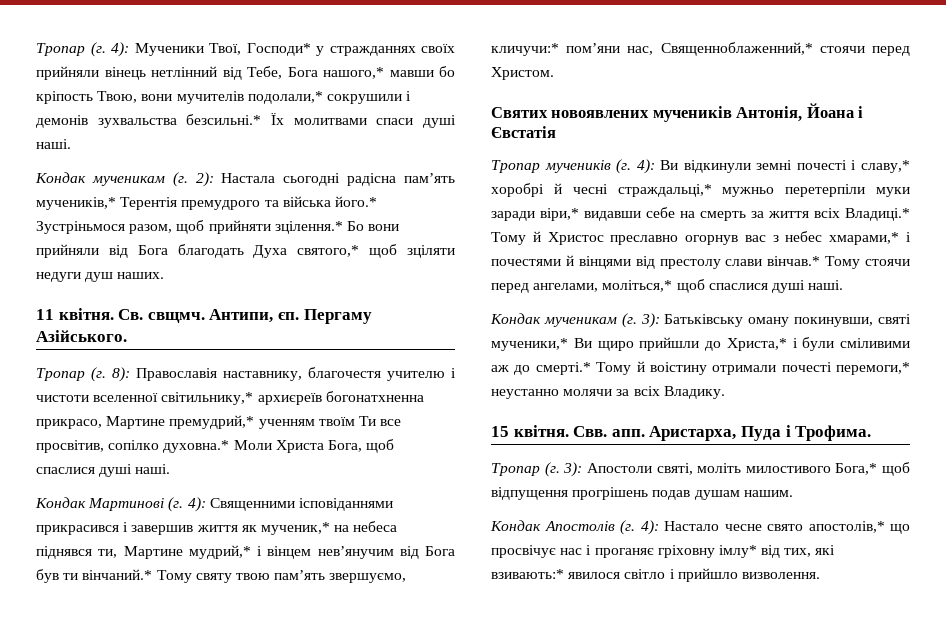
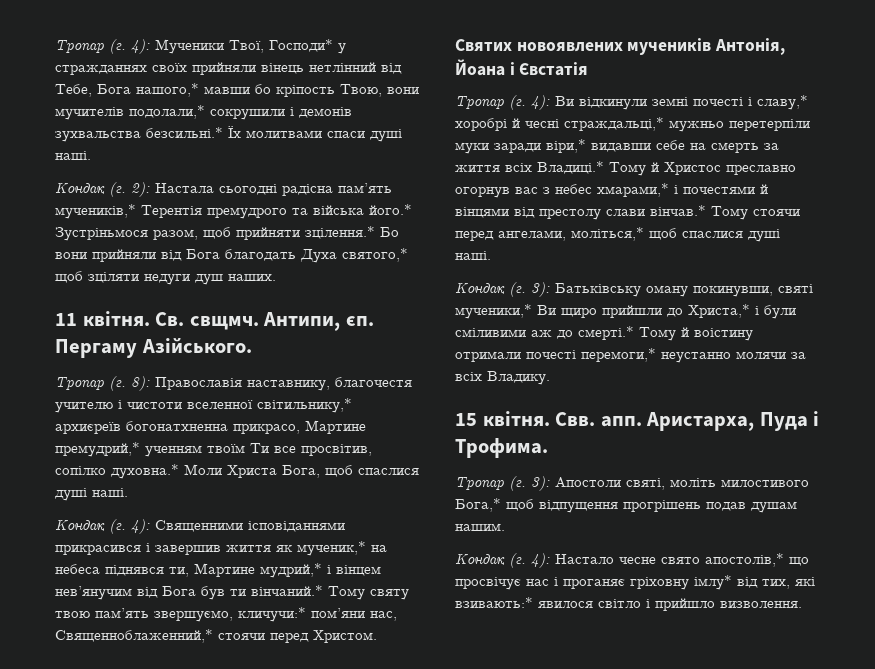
- Кондак мученикам (г. 2): Настала сьогодні радісна пам’ять мучеників,* Терентія премудрого та війська його.* Зустріньмося разом, щоб прийняти зцілення.* Бо вони прийняли від Бога благодать Духа святого,* щоб зціляти недуги душ наших.
+ Кондак (г. 2): Настала сьогодні радісна пам’ять мучеників,* Терентія премудрого та війська його.* Зустріньмося разом, щоб прийняти зцілення.* Бо вони прийняли від Бога благодать Духа святого,* щоб зціляти недуги душ наших.
- Кондак Мартинові (г. 4): Священними ісповіданнями прикрасився і завершив життя як мученик,* на небеса піднявся ти, Мартине мудрий,* і вінцем нев’янучим від Бога був ти вінчаний.* Тому святу твою пам’ять звершуємо, кличучи:* пом’яни нас, Священноблаженний,* стоячи перед Христом.
+ Кондак (г. 4): Священними ісповіданнями прикрасився і завершив життя як мученик,* на небеса піднявся ти, Мартине мудрий,* і вінцем нев’янучим від Бога був ти вінчаний.* Тому святу твою пам’ять звершуємо, кличучи:* пом’яни нас, Священноблаженний,* стоячи перед Христом.
- Тропар мучеників (г. 4): Ви відкинули земні почесті і славу,* хоробрі й чесні страждальці,* мужньо перетерпіли муки заради віри,* видавши себе на смерть за життя всіх Владиці.* Тому й Христос преславно огорнув вас з небес хмарами,* і почестями й вінцями від престолу слави вінчав.* Тому стоячи перед ангелами, моліться,* щоб спаслися душі наші.
+ Тропар (г. 4): Ви відкинули земні почесті і славу,* хоробрі й чесні страждальці,* мужньо перетерпіли муки заради віри,* видавши себе на смерть за життя всіх Владиці.* Тому й Христос преславно огорнув вас з небес хмарами,* і почестями й вінцями від престолу слави вінчав.* Тому стоячи перед ангелами, моліться,* щоб спаслися душі наші.
- Кондак мученикам (г. 3): Батьківську оману покинувши, святі мученики,* Ви щиро прийшли до Христа,* і були сміливими аж до смерті.* Тому й воістину отримали почесті перемоги,* неустанно молячи за всіх Владику.
+ Кондак (г. 3): Батьківську оману покинувши, святі мученики,* Ви щиро прийшли до Христа,* і були сміливими аж до смерті.* Тому й воістину отримали почесті перемоги,* неустанно молячи за всіх Владику.
- Кондак Апостолів (г. 4): Настало чесне свято апостолів,* що просвічує нас і проганяє гріховну імлу* від тих, які взивають:* явилося світло і прийшло визволення.
+ Кондак (г. 4): Настало чесне свято апостолів,* що просвічує нас і проганяє гріховну імлу* від тих, які взивають:* явилося світло і прийшло визволення.

